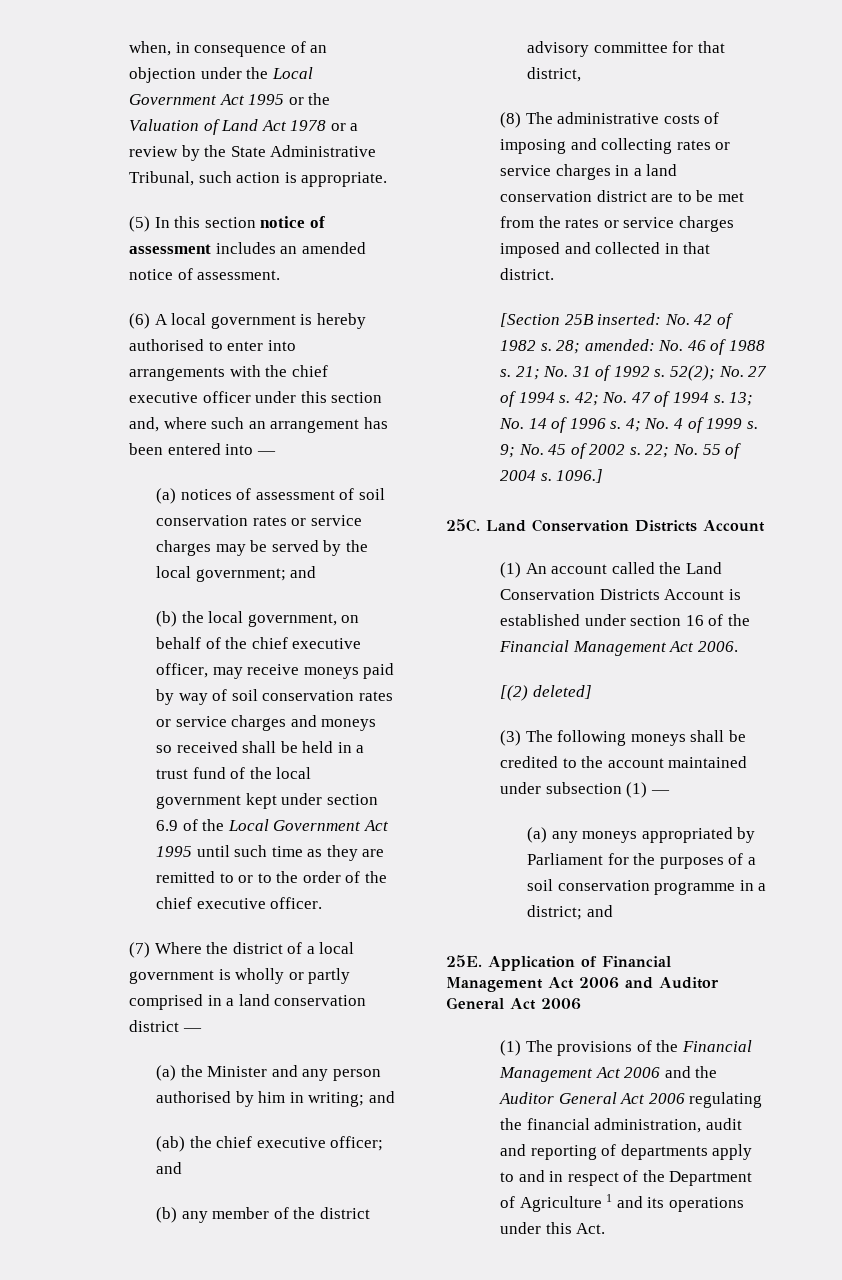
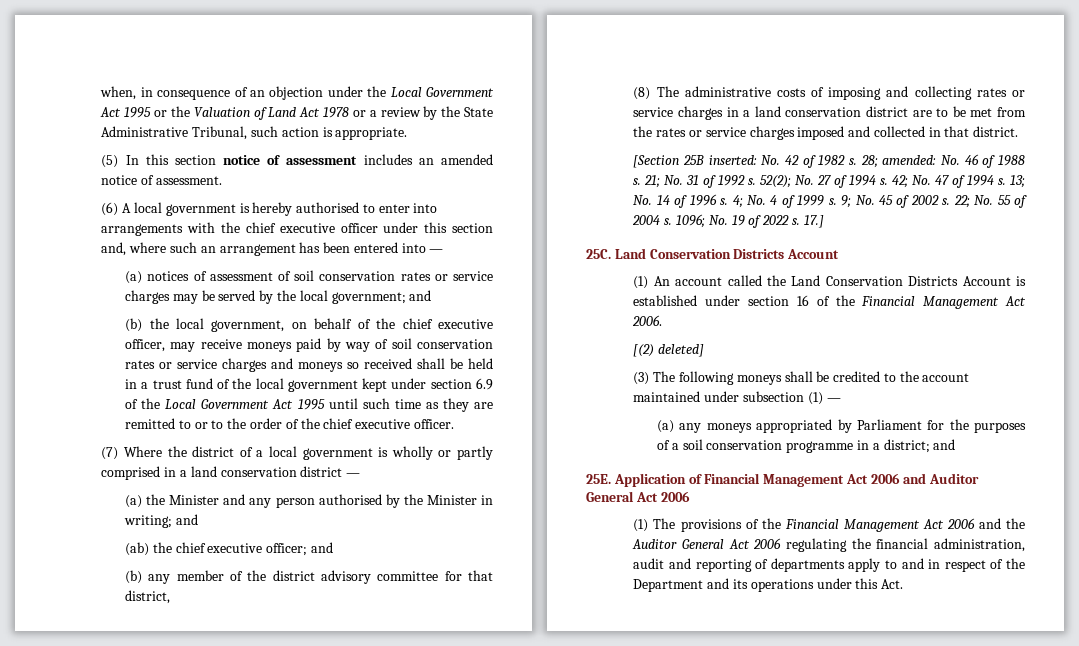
- (a) the Minister and any person authorised by him in writing; and
+ (a) the Minister and any person authorised by the Minister in writing; and
- 1096.]
+ 1096; No. 19 of 2022 s. 17.]
- (1) The provisions of the Financial Management Act 2006 and the Auditor General Act 2006 regulating the financial administration, audit and reporting of departments apply to and in respect of the Department of Agriculture 1 and its operations under this Act.
+ (1) The provisions of the Financial Management Act 2006 and the Auditor General Act 2006 regulating the financial administration, audit and reporting of departments apply to and in respect of the Department and its operations under this Act.

